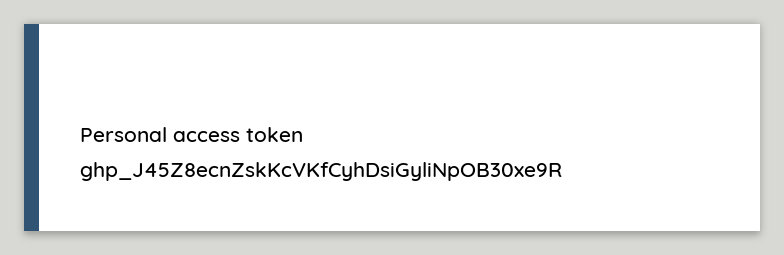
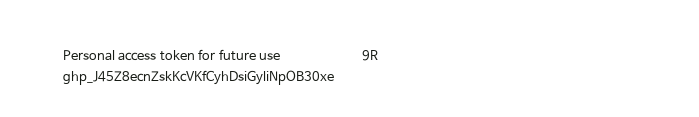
- Personal access token
+ Personal access token for future use

